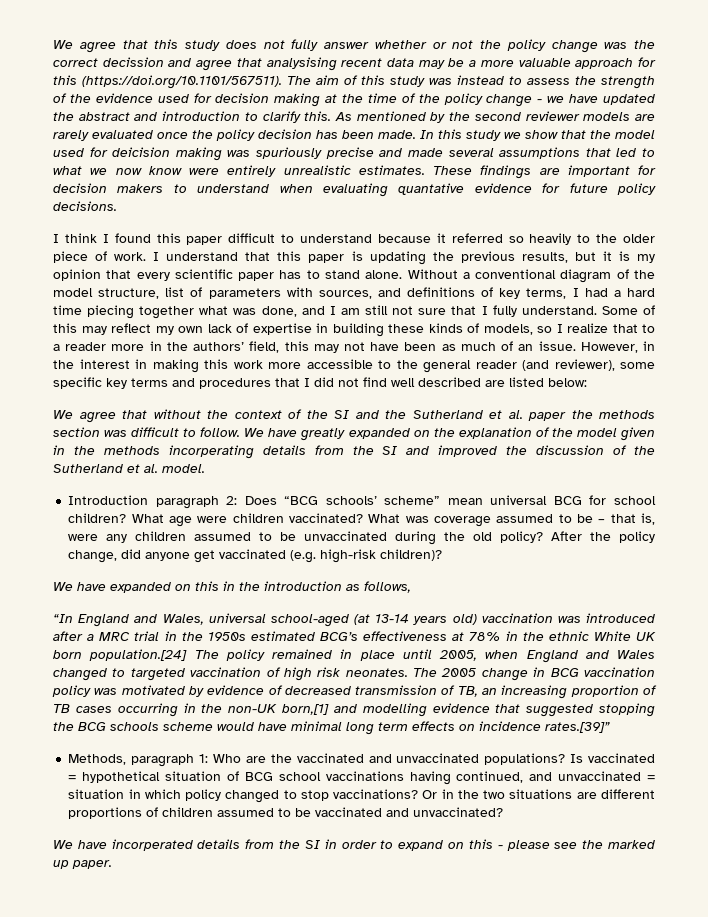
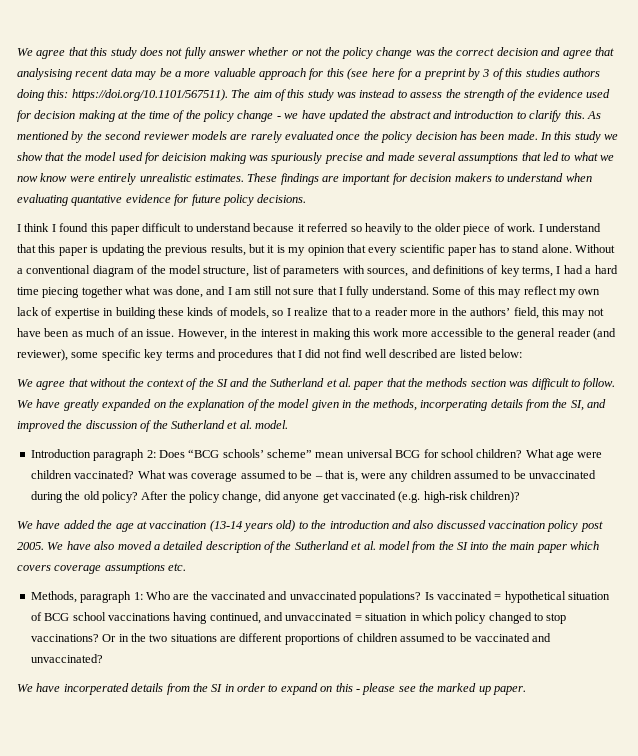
- We agree that this study does not fully answer whether or not the policy change was the correct decission and agree that analysising recent data may be a more valuable approach for this (https://doi.org/10.1101/567511). The aim of this study was instead to assess the strength of the evidence used for decision making at the time of the policy change - we have updated the abstract and introduction to clarify this.
+ We agree that this study does not fully answer whether or not the policy change was the correct decision and agree that analysising recent data may be a more valuable approach for this (see here for a preprint by 3 of this studies authors doing this: https://doi.org/10.1101/567511). The aim of this study was instead to assess the strength of the evidence used for decision making at the time of the policy change - we have updated the abstract and introduction to clarify this.
- We agree that without the context of the SI and the Sutherland et al. paper the methods section was difficult to follow.
+ We agree that without the context of the SI and the Sutherland et al. paper that the methods section was difficult to follow.
- We have greatly expanded on the explanation of the model given in the methods incorperating details from the SI and improved the discussion of the Sutherland et al. model.
+ We have greatly expanded on the explanation of the model given in the methods, incorperating details from the SI, and improved the discussion of the Sutherland et al. model.
- We have expanded on this in the introduction as follows,
- “In England and Wales, universal school-aged (at 13-14 years old) vaccination was introduced after a MRC trial in the 1950s estimated BCG’s effectiveness at 78% in the ethnic White UK born population.[24] The policy remained in place until 2005, when England and Wales changed to targeted vaccination of high risk neonates. The 2005 change in BCG vaccination policy was motivated by evidence of decreased transmission of TB, an increasing proportion of TB cases occurring in the non-UK born,[1] and modelling evidence that suggested stopping the BCG schools scheme would have minimal long term effects on incidence rates.[39]”
+ We have added the age at vaccination (13-14 years old) to the introduction and also discussed vaccination policy post 2005. We have also moved a detailed description of the Sutherland et al. model from the SI into the main paper which covers coverage assumptions etc.

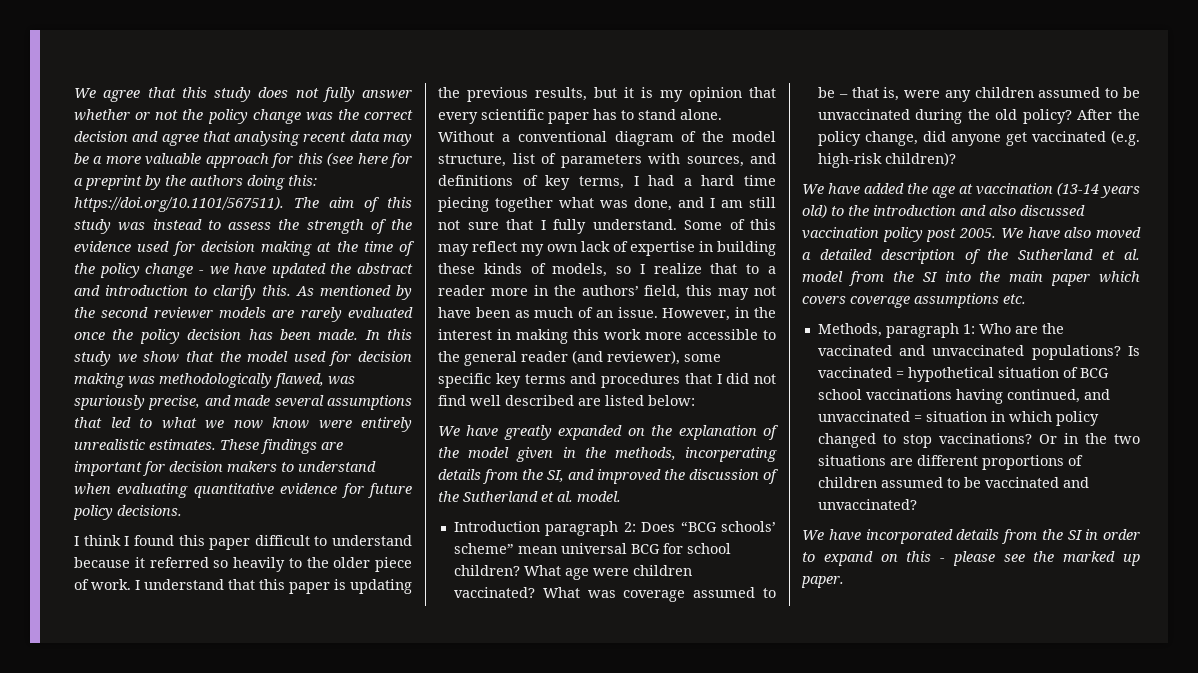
- We agree that this study does not fully answer whether or not the policy change was the correct decision and agree that analysising recent data may be a more valuable approach for this (see here for a preprint by 3 of this studies authors doing this:
+ We agree that this study does not fully answer whether or not the policy change was the correct decision and agree that analysing recent data may be a more valuable approach for this (see here for a preprint by the authors doing this:
- In this study we show that the model used for deicision making was spuriously precise and made several assumptions that led to what we now know were entirely unrealistic estimates.
+ In this study we show that the model used for decision making was methodologically flawed, was spuriously precise, and made several assumptions that led to what we now know were entirely unrealistic estimates.
- These findings are important for decision makers to understand when evaluating quantative evidence for future policy decisions.
+ These findings are important for decision makers to understand when evaluating quantitative evidence for future policy decisions.
- We agree that without the context of the SI and the Sutherland et al. paper that the methods section was difficult to follow. We have greatly expanded on the explanation of the model given in the methods, incorperating details from the SI, and improved the discussion of the Sutherland et al. model.
+ We have greatly expanded on the explanation of the model given in the methods, incorperating details from the SI, and improved the discussion of the Sutherland et al. model.
- We have incorperated details from the SI in order to expand on this - please see the marked up paper.
+ We have incorporated details from the SI in order to expand on this - please see the marked up paper.

